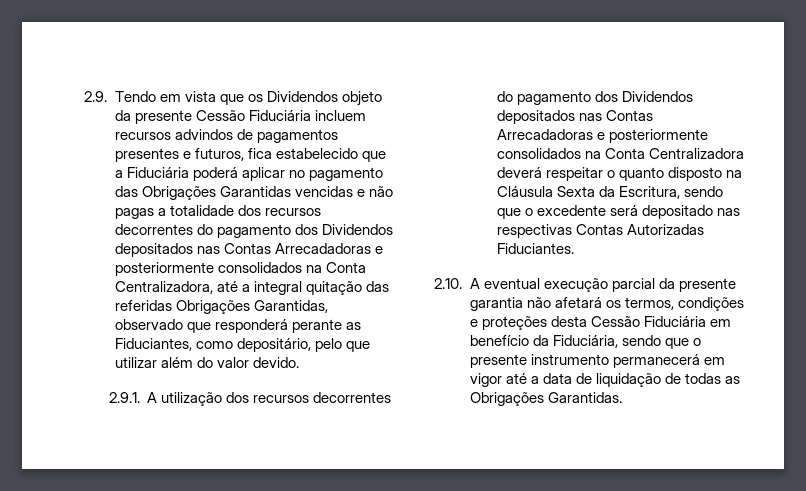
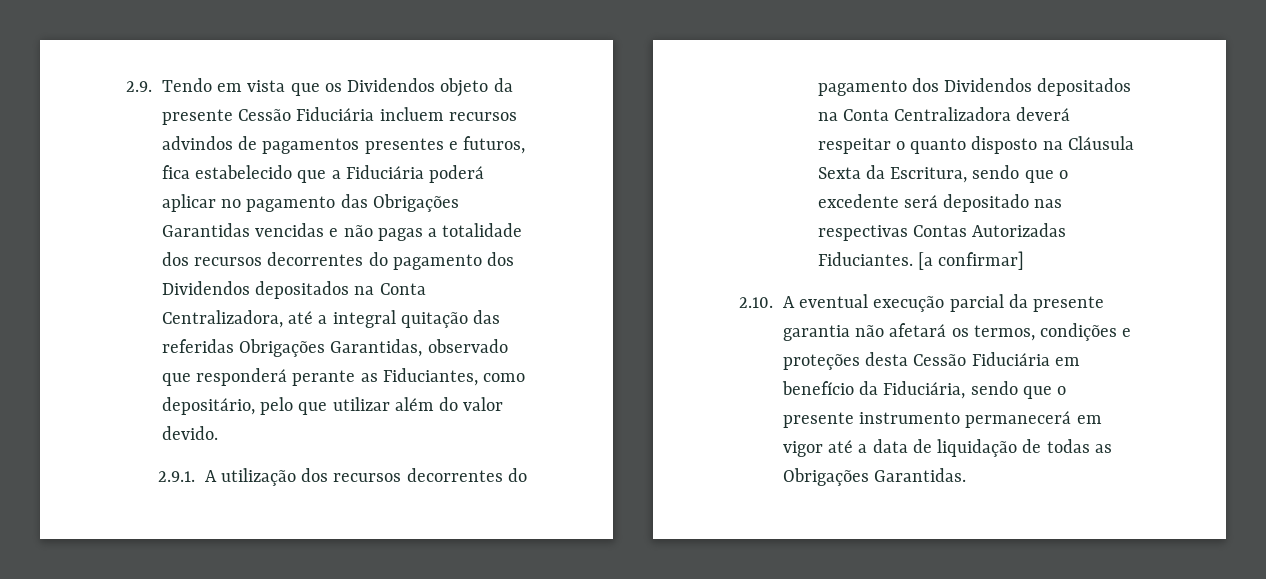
- 2.9. Tendo em vista que os Dividendos objeto da presente Cessão Fiduciária incluem recursos advindos de pagamentos presentes e futuros, fica estabelecido que a Fiduciária poderá aplicar no pagamento das Obrigações Garantidas vencidas e não pagas a totalidade dos recursos decorrentes do pagamento dos Dividendos depositados nas Contas Arrecadadoras e posteriormente consolidados na Conta Centralizadora, até a integral quitação das referidas Obrigações Garantidas, observado que responderá perante as Fiduciantes, como depositário, pelo que utilizar além do valor devido.
+ 2.9. Tendo em vista que os Dividendos objeto da presente Cessão Fiduciária incluem recursos advindos de pagamentos presentes e futuros, fica estabelecido que a Fiduciária poderá aplicar no pagamento das Obrigações Garantidas vencidas e não pagas a totalidade dos recursos decorrentes do pagamento dos Dividendos depositados na Conta Centralizadora, até a integral quitação das referidas Obrigações Garantidas, observado que responderá perante as Fiduciantes, como depositário, pelo que utilizar além do valor devido.
- 2.9.1. A utilização dos recursos decorrentes do pagamento dos Dividendos depositados nas Contas Arrecadadoras e posteriormente consolidados na Conta Centralizadora deverá respeitar o quanto disposto na Cláusula Sexta da Escritura, sendo que o excedente será depositado nas respectivas Contas Autorizadas Fiduciantes.
+ 2.9.1. A utilização dos recursos decorrentes do pagamento dos Dividendos depositados na Conta Centralizadora deverá respeitar o quanto disposto na Cláusula Sexta da Escritura, sendo que o excedente será depositado nas respectivas Contas Autorizadas Fiduciantes. [a confirmar]

